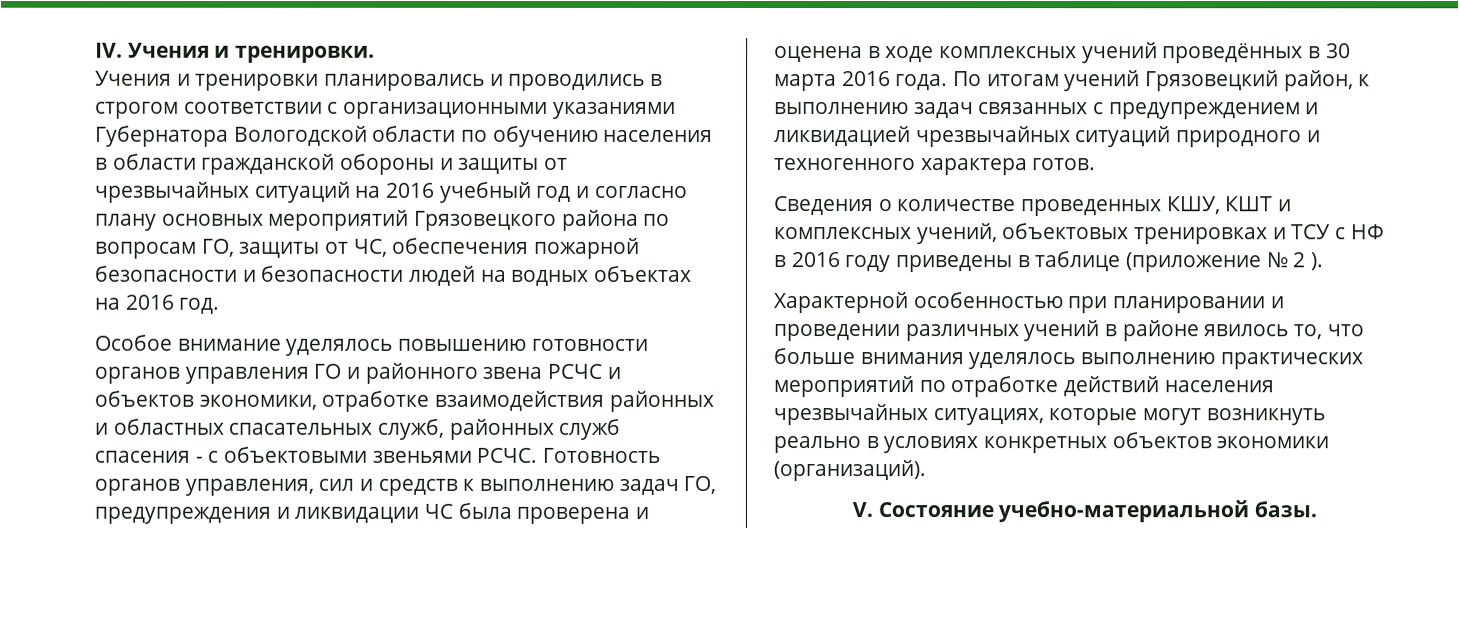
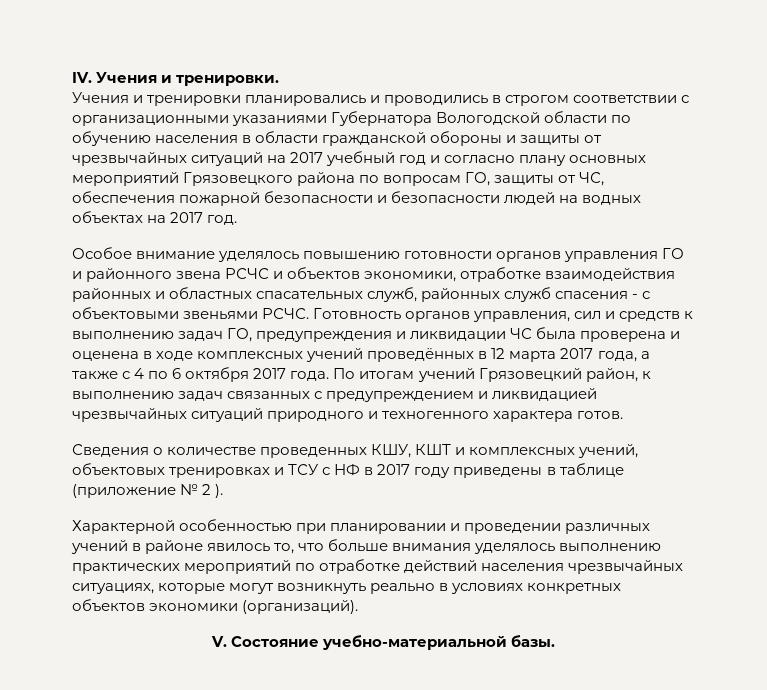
- Учения и тренировки планировались и проводились в строгом соответствии с организационными указаниями Губернатора Вологодской области по обучению населения в области гражданской обороны и защиты от чрезвычайных ситуаций на 2016 учебный год и согласно плану основных мероприятий Грязовецкого района по вопросам ГО, защиты от ЧС, обеспечения пожарной безопасности и безопасности людей на водных объектах на 2016 год.
+ Учения и тренировки планировались и проводились в строгом соответствии с организационными указаниями Губернатора Вологодской области по обучению населения в области гражданской обороны и защиты от чрезвычайных ситуаций на 2017 учебный год и согласно плану основных мероприятий Грязовецкого района по вопросам ГО, защиты от ЧС, обеспечения пожарной безопасности и безопасности людей на водных объектах на 2017 год.
- Готовность органов управления, сил и средств к выполнению задач ГО, предупреждения и ликвидации ЧС была проверена и оценена в ходе комплексных учений проведённых в 30 марта 2016 года.
+ Готовность органов управления, сил и средств к выполнению задач ГО, предупреждения и ликвидации ЧС была проверена и оценена в ходе комплексных учений проведённых в 12 марта 2017 года, а также с 4 по 6 октября 2017 года.
- Сведения о количестве проведенных КШУ, КШТ и комплексных учений, объектовых тренировках и ТСУ с НФ в 2016 году приведены в таблице (приложение № 2 ).
+ Сведения о количестве проведенных КШУ, КШТ и комплексных учений, объектовых тренировках и ТСУ с НФ в 2017 году приведены в таблице (приложение № 2 ).

